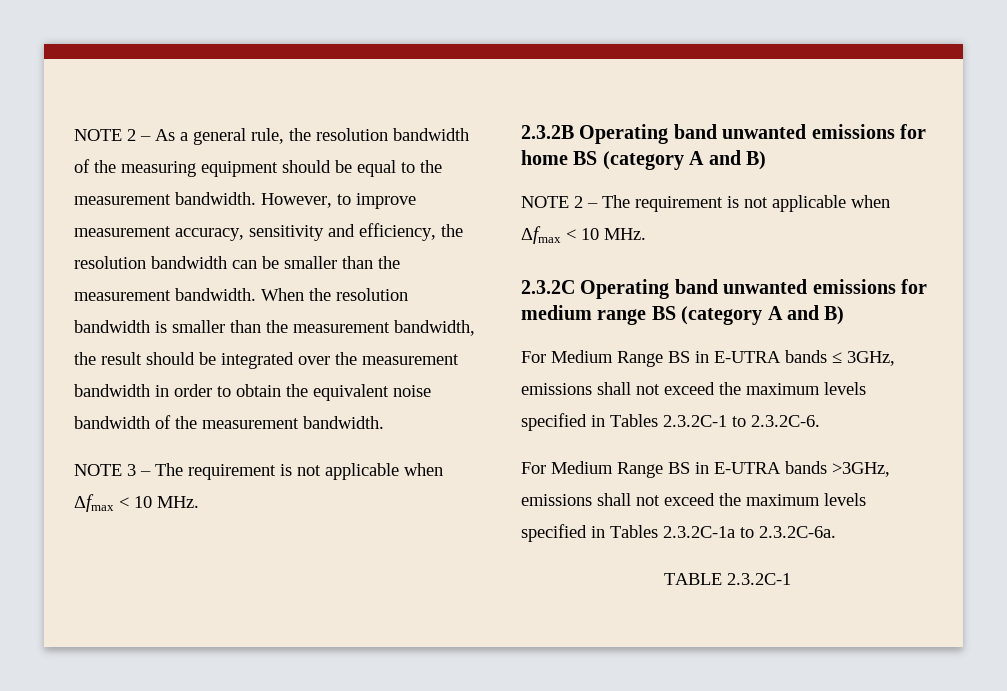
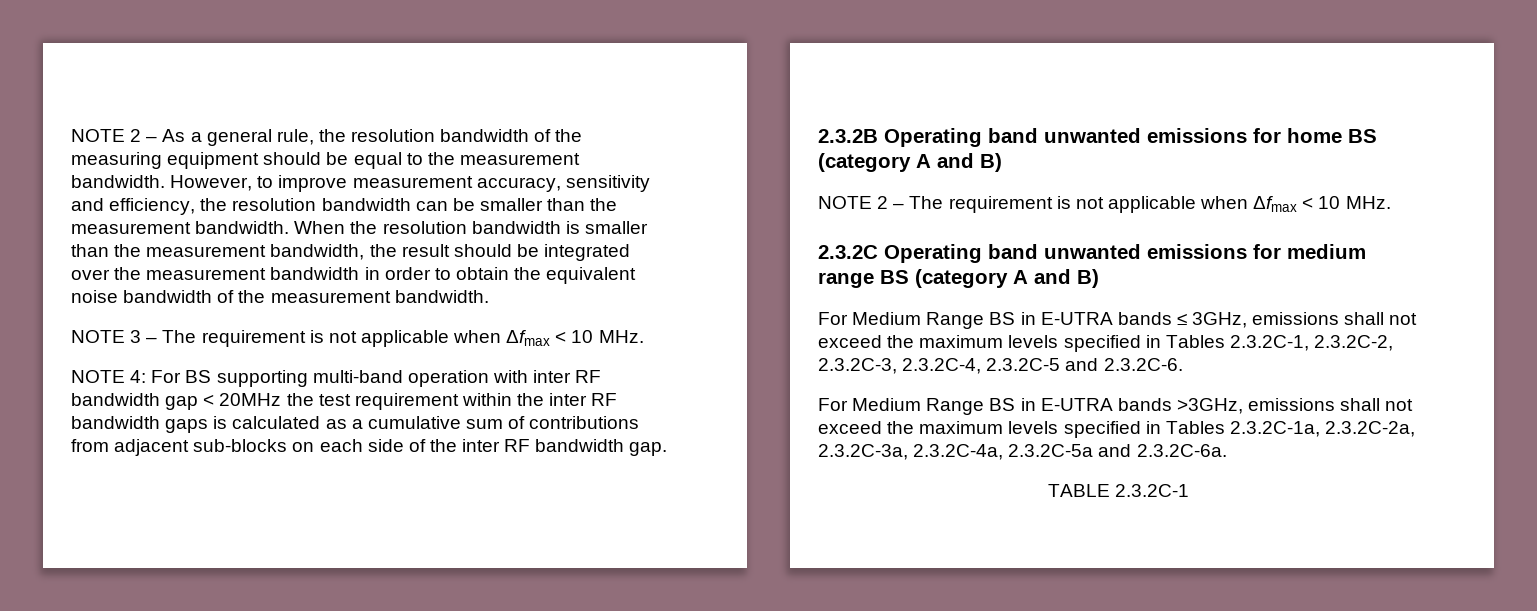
+ NOTE 4: For BS supporting multi-band operation with inter RF bandwidth gap < 20MHz the test requirement within the inter RF bandwidth gaps is calculated as a cumulative sum of contributions from adjacent sub-blocks on each side of the inter RF bandwidth gap.
- For Medium Range BS in E-UTRA bands ≤ 3GHz, emissions shall not exceed the maximum levels specified in Tables 2.3.2C-1 to 2.3.2C-6.
+ For Medium Range BS in E-UTRA bands ≤ 3GHz, emissions shall not exceed the maximum levels specified in Tables 2.3.2C-1, 2.3.2C-2, 2.3.2C-3, 2.3.2C-4, 2.3.2C-5 and 2.3.2C-6.
- For Medium Range BS in E-UTRA bands >3GHz, emissions shall not exceed the maximum levels specified in Tables 2.3.2C-1a to 2.3.2C-6a.
+ For Medium Range BS in E-UTRA bands >3GHz, emissions shall not exceed the maximum levels specified in Tables 2.3.2C-1a, 2.3.2C-2a, 2.3.2C-3a, 2.3.2C-4a, 2.3.2C-5a and 2.3.2C-6a.

